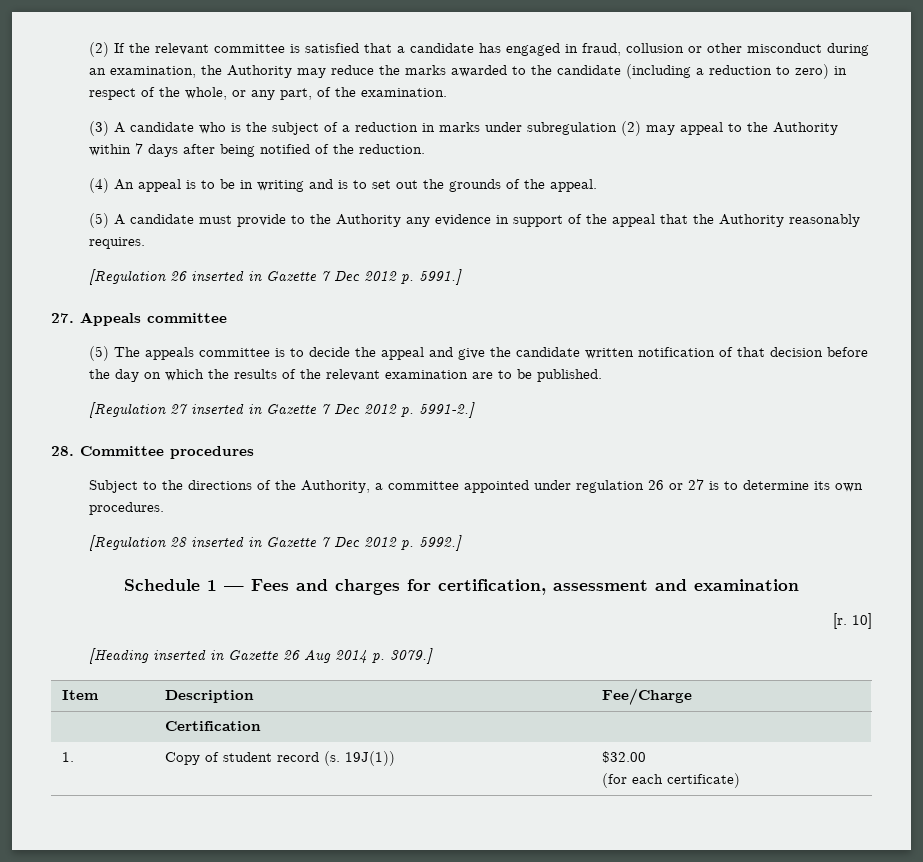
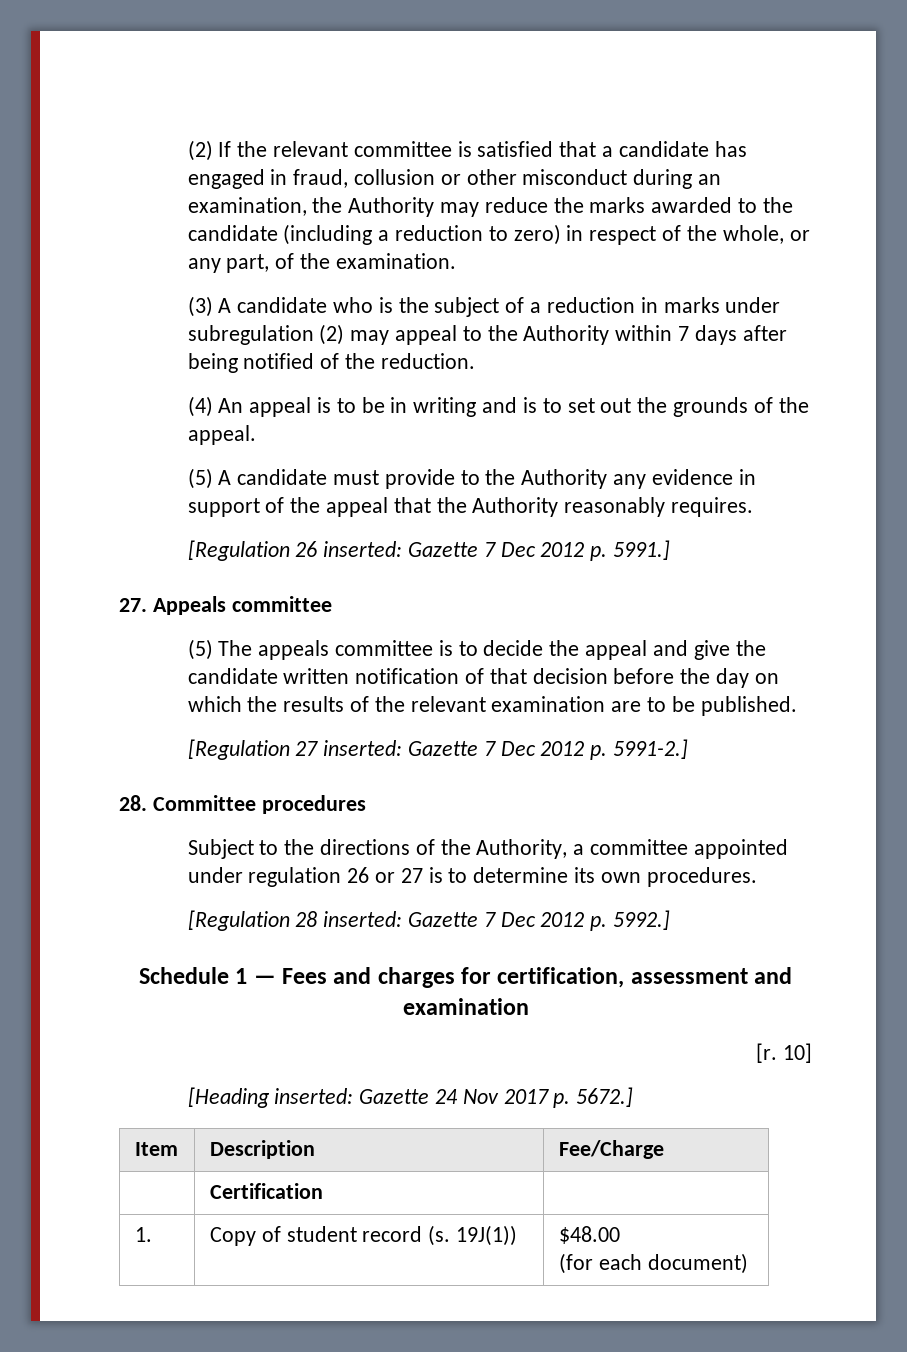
- [Regulation 26 inserted in Gazette 7 Dec 2012 p. 5991.]
+ [Regulation 26 inserted: Gazette 7 Dec 2012 p. 5991.]
- [Regulation 27 inserted in Gazette 7 Dec 2012 p. 5991-2.]
+ [Regulation 27 inserted: Gazette 7 Dec 2012 p. 5991-2.]
- [Regulation 28 inserted in Gazette 7 Dec 2012 p. 5992.]
+ [Regulation 28 inserted: Gazette 7 Dec 2012 p. 5992.]
- [Heading inserted in Gazette 26 Aug 2014 p. 3079.]
+ [Heading inserted: Gazette 24 Nov 2017 p. 5672.]
- 1. | Copy of student record (s. 19J(1)) | $32.00
- (for each certificate)
+ 1. | Copy of student record (s. 19J(1)) | $48.00
+ (for each document)

